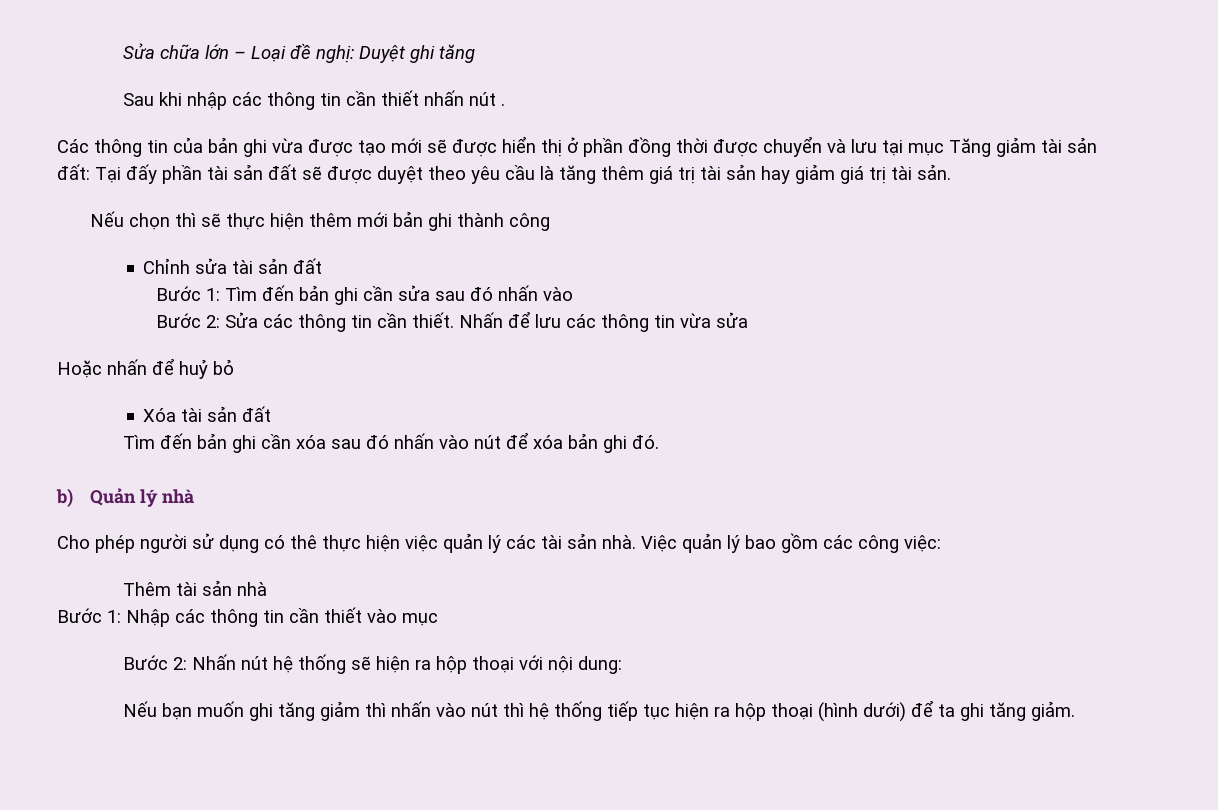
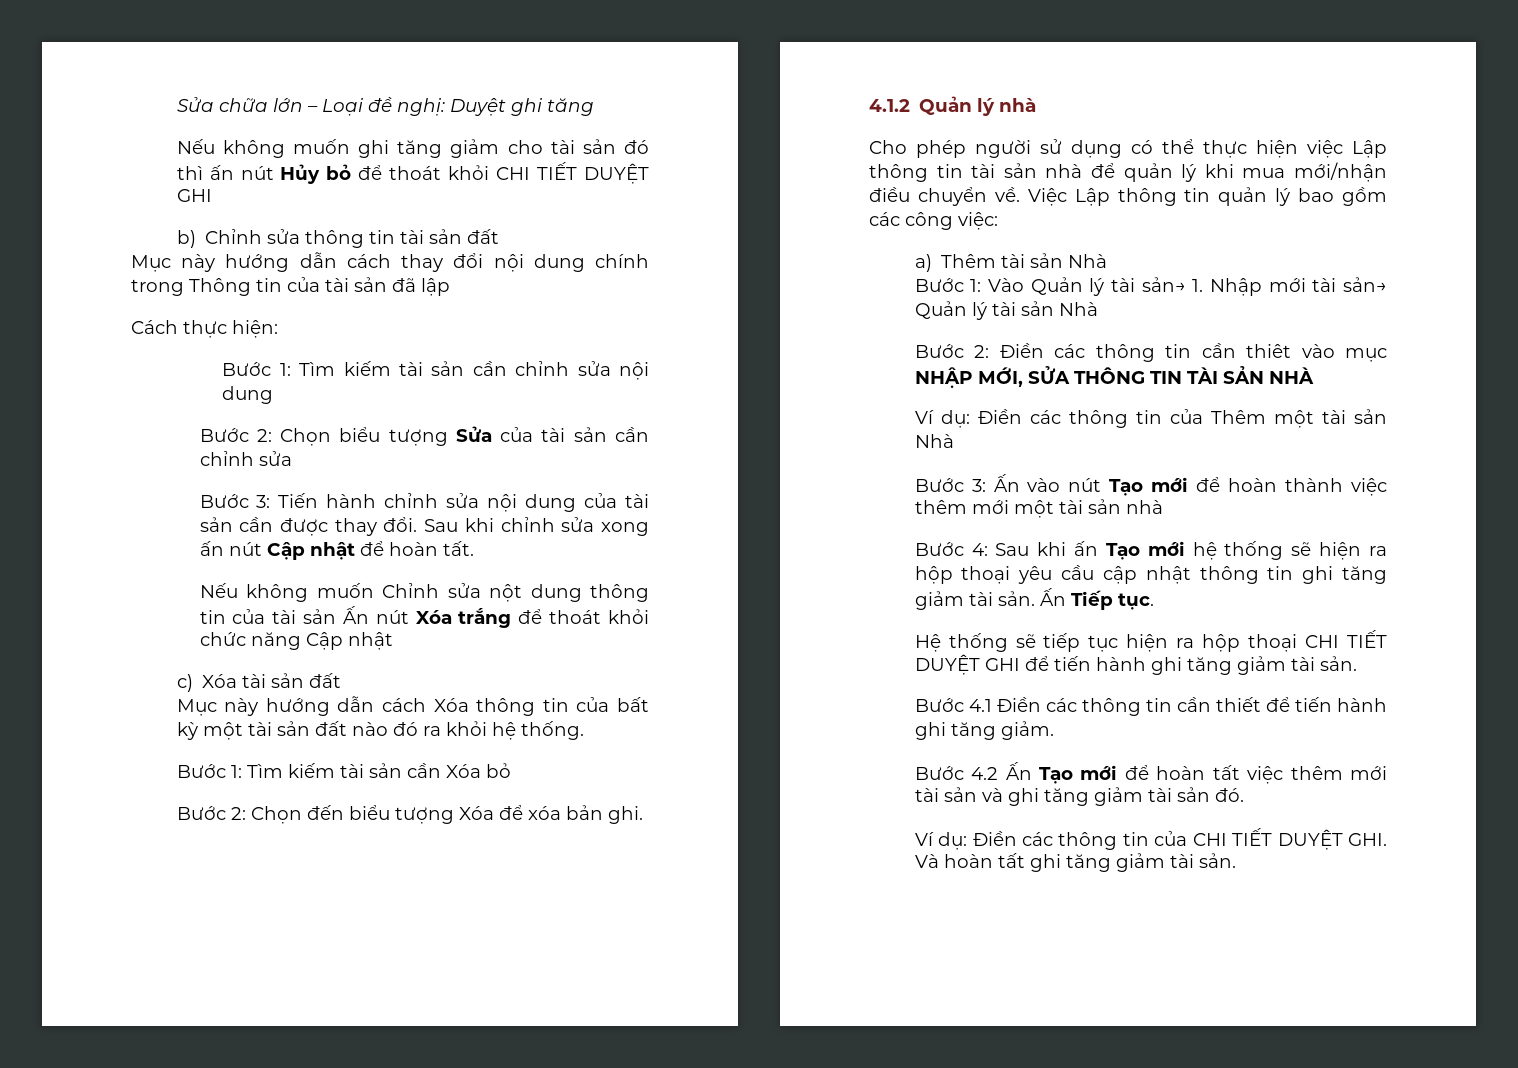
- Sau khi nhập các thông tin cần thiết nhấn nút .
- Các thông tin của bản ghi vừa được tạo mới sẽ được hiển thị ở phần đồng thời được chuyển và lưu tại mục Tăng giảm tài sản đất: Tại đấy phần tài sản đất sẽ được duyệt theo yêu cầu là tăng thêm giá trị tài sản hay giảm giá trị tài sản.
- Nếu chọn thì sẽ thực hiện thêm mới bản ghi thành công
- Chỉnh sửa tài sản đất
- Bước 1: Tìm đến bản ghi cần sửa sau đó nhấn vào
- Bước 2: Sửa các thông tin cần thiết. Nhấn để lưu các thông tin vừa sửa
- Hoặc nhấn để huỷ bỏ
- Xóa tài sản đất
- Tìm đến bản ghi cần xóa sau đó nhấn vào nút để xóa bản ghi đó.
- b) Quản lý nhà
+ Nếu không muốn ghi tăng giảm cho tài sản đó thì ấn nút Hủy bỏ để thoát khỏi CHI TIẾT DUYỆT GHI
+ b) Chỉnh sửa thông tin tài sản đất
+ Mục này hướng dẫn cách thay đổi nội dung chính trong Thông tin của tài sản đã lập
+ Cách thực hiện:
+ Bước 1: Tìm kiếm tài sản cần chỉnh sửa nội dung
+ Bước 2: Chọn biểu tượng Sửa của tài sản cần chỉnh sửa
+ Bước 3: Tiến hành chỉnh sửa nội dung của tài sản cần được thay đổi. Sau khi chỉnh sửa xong ấn nút Cập nhật để hoàn tất.
+ Nếu không muốn Chỉnh sửa nột dung thông tin của tài sản Ấn nút Xóa trắng để thoát khỏi chức năng Cập nhật
+ c) Xóa tài sản đất
+ Mục này hướng dẫn cách Xóa thông tin của bất kỳ một tài sản đất nào đó ra khỏi hệ thống.
+ Bước 1: Tìm kiếm tài sản cần Xóa bỏ
+ Bước 2: Chọn đến biểu tượng Xóa để xóa bản ghi.
+ 4.1.2 Quản lý nhà
- Cho phép người sử dụng có thê thực hiện việc quản lý các tài sản nhà. Việc quản lý bao gồm các công việc:
+ Cho phép người sử dụng có thể thực hiện việc Lập thông tin tài sản nhà để quản lý khi mua mới/nhận điều chuyển về. Việc Lập thông tin quản lý bao gồm các công việc:
- Thêm tài sản nhà
- Bước 1: Nhập các thông tin cần thiết vào mục
- Bước 2: Nhấn nút hệ thống sẽ hiện ra hộp thoại với nội dung:
- Nếu bạn muốn ghi tăng giảm thì nhấn vào nút thì hệ thống tiếp tục hiện ra hộp thoại (hình dưới) để ta ghi tăng giảm.
+ a) Thêm tài sản Nhà
+ Bước 1: Vào Quản lý tài sản→ 1. Nhập mới tài sản→ Quản lý tài sản Nhà
+ Bước 2: Điền các thông tin cần thiêt vào mục NHẬP MỚI, SỬA THÔNG TIN TÀI SẢN NHÀ
+ Ví dụ: Điền các thông tin của Thêm một tài sản Nhà
+ Bước 3: Ấn vào nút Tạo mới để hoàn thành việc thêm mới một tài sản nhà
+ Bước 4: Sau khi ấn Tạo mới hệ thống sẽ hiện ra hộp thoại yêu cầu cập nhật thông tin ghi tăng giảm tài sản. Ấn Tiếp tục.
+ Hệ thống sẽ tiếp tục hiện ra hộp thoại CHI TIẾT DUYỆT GHI để tiến hành ghi tăng giảm tài sản.
+ Bước 4.1 Điền các thông tin cần thiết để tiến hành ghi tăng giảm.
+ Bước 4.2 Ấn Tạo mới để hoàn tất việc thêm mới tài sản và ghi tăng giảm tài sản đó.
+ Ví dụ: Điền các thông tin của CHI TIẾT DUYỆT GHI. Và hoàn tất ghi tăng giảm tài sản.

